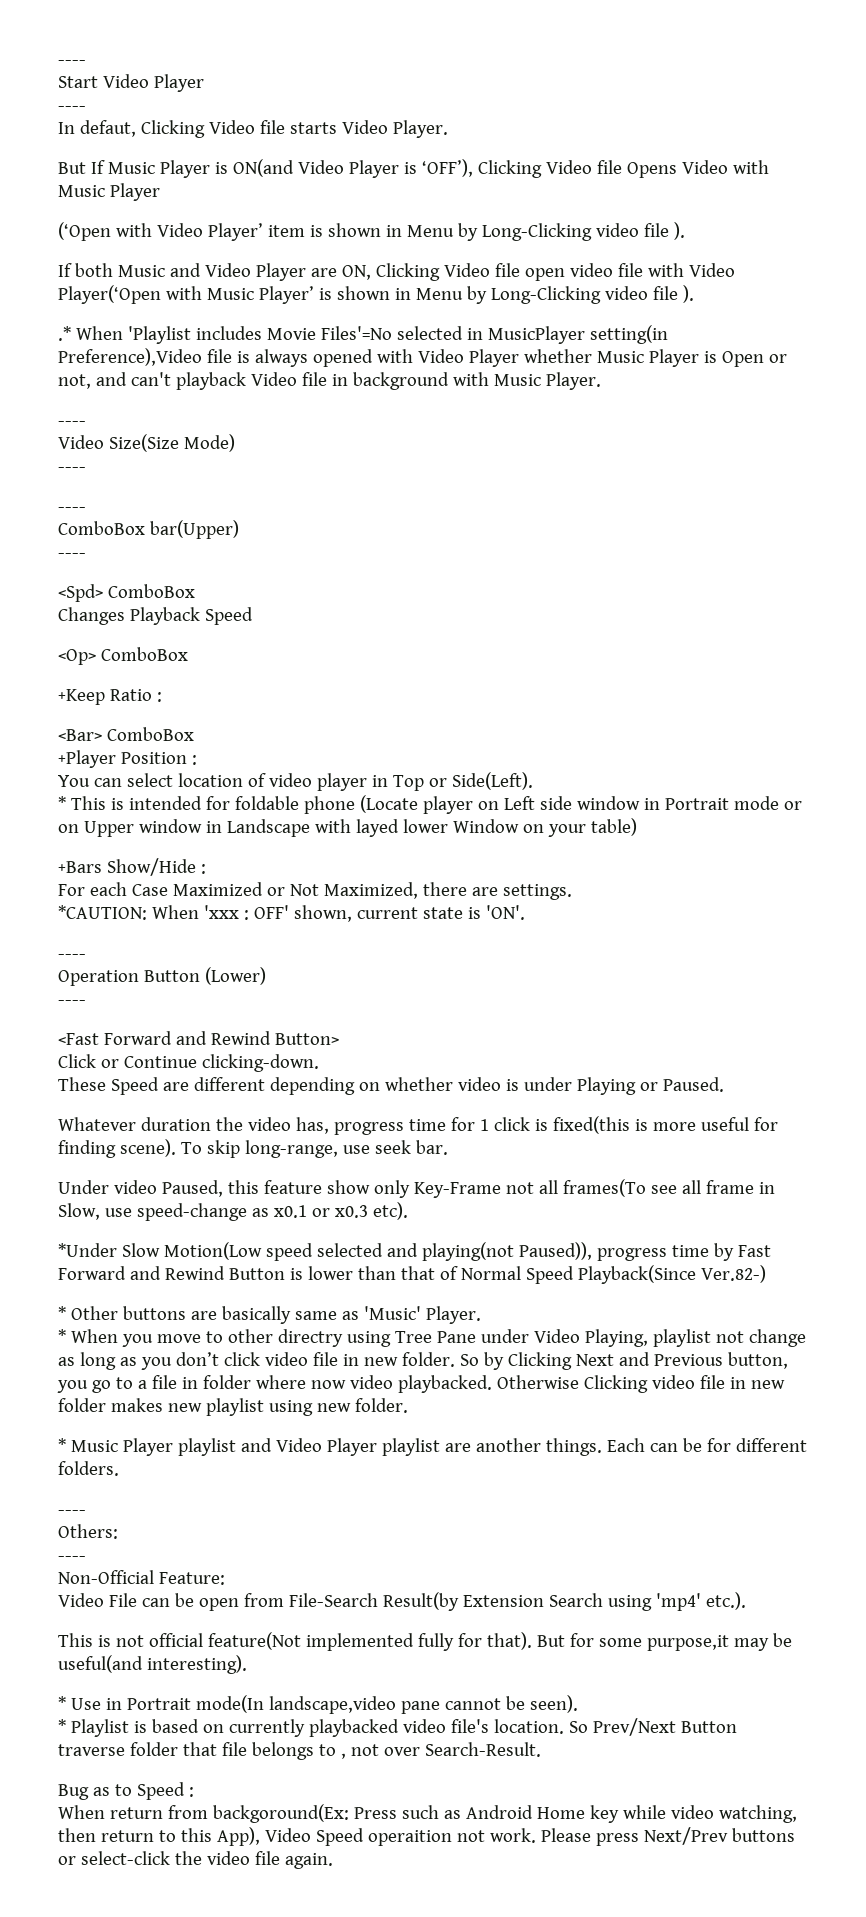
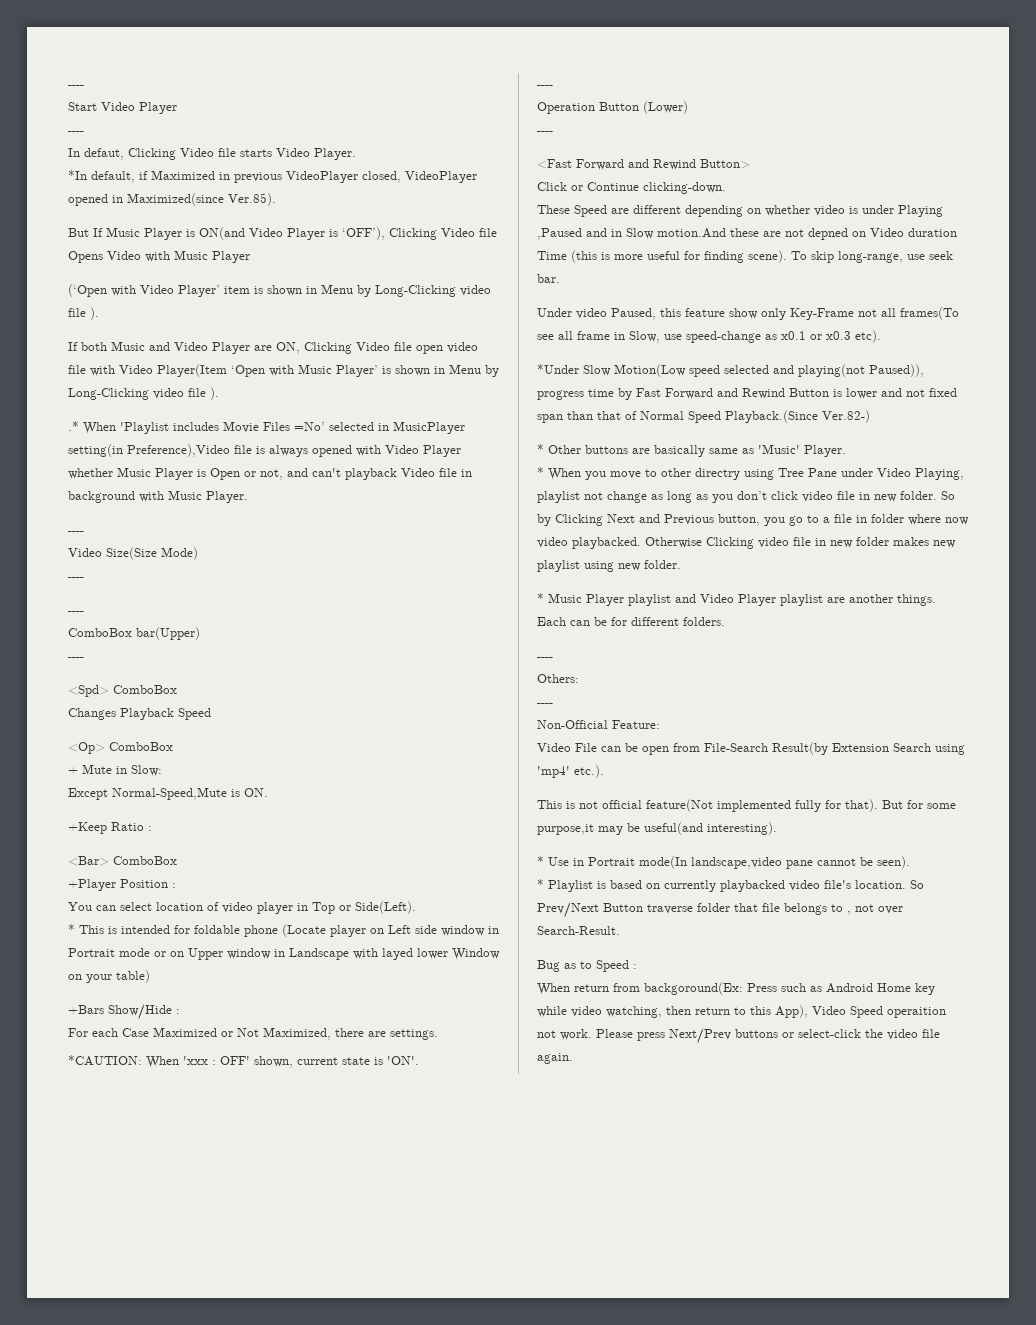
+ *In default, if Maximized in previous VideoPlayer closed, VideoPlayer opened in Maximized(since Ver.85).
- If both Music and Video Player are ON, Clicking Video file open video file with Video Player(‘Open with Music Player’ is shown in Menu by Long-Clicking video file ).
+ If both Music and Video Player are ON, Clicking Video file open video file with Video Player(Item ‘Open with Music Player’ is shown in Menu by Long-Clicking video file ).
- .* When 'Playlist includes Movie Files'=No selected in MusicPlayer setting(in Preference),Video file is always opened with Video Player whether Music Player is Open or not, and can't playback Video file in background with Music Player.
+ .* When 'Playlist includes Movie Files =No’ selected in MusicPlayer setting(in Preference),Video file is always opened with Video Player whether Music Player is Open or not, and can't playback Video file in background with Music Player.
+ + Mute in Slow:
+ Except Normal-Speed,Mute is ON.
- These Speed are different depending on whether video is under Playing or Paused.
- Whatever duration the video has, progress time for 1 click is fixed(this is more useful for finding scene).
+ These Speed are different depending on whether video is under Playing ,Paused and in Slow motion.And these are not depned on Video duration Time (this is more useful for finding scene).
- *Under Slow Motion(Low speed selected and playing(not Paused)), progress time by Fast Forward and Rewind Button is lower than that of Normal Speed Playback(Since Ver.82-)
+ *Under Slow Motion(Low speed selected and playing(not Paused)), progress time by Fast Forward and Rewind Button is lower and not fixed span than that of Normal Speed Playback.(Since Ver.82-)

